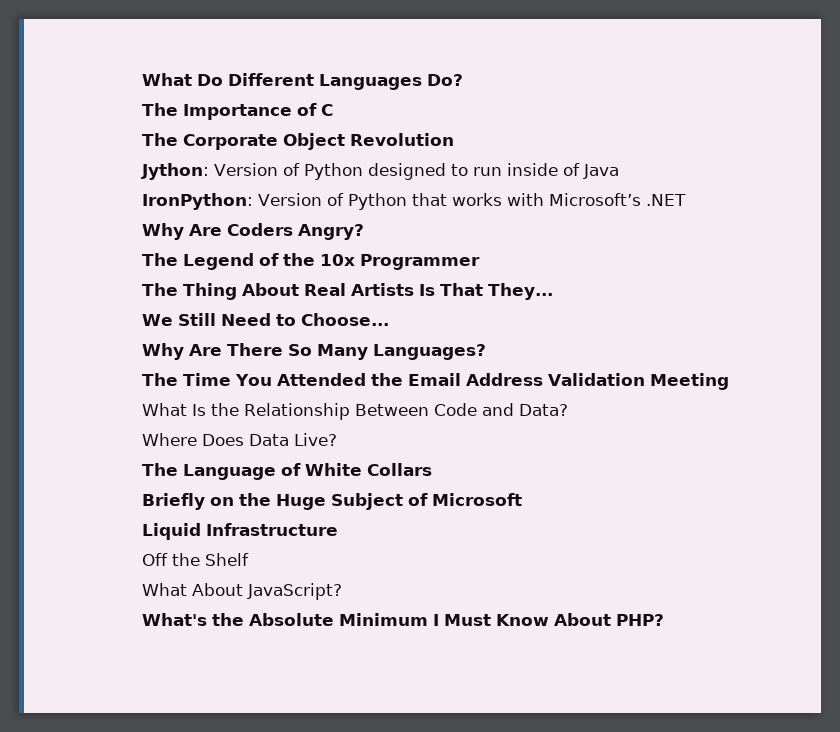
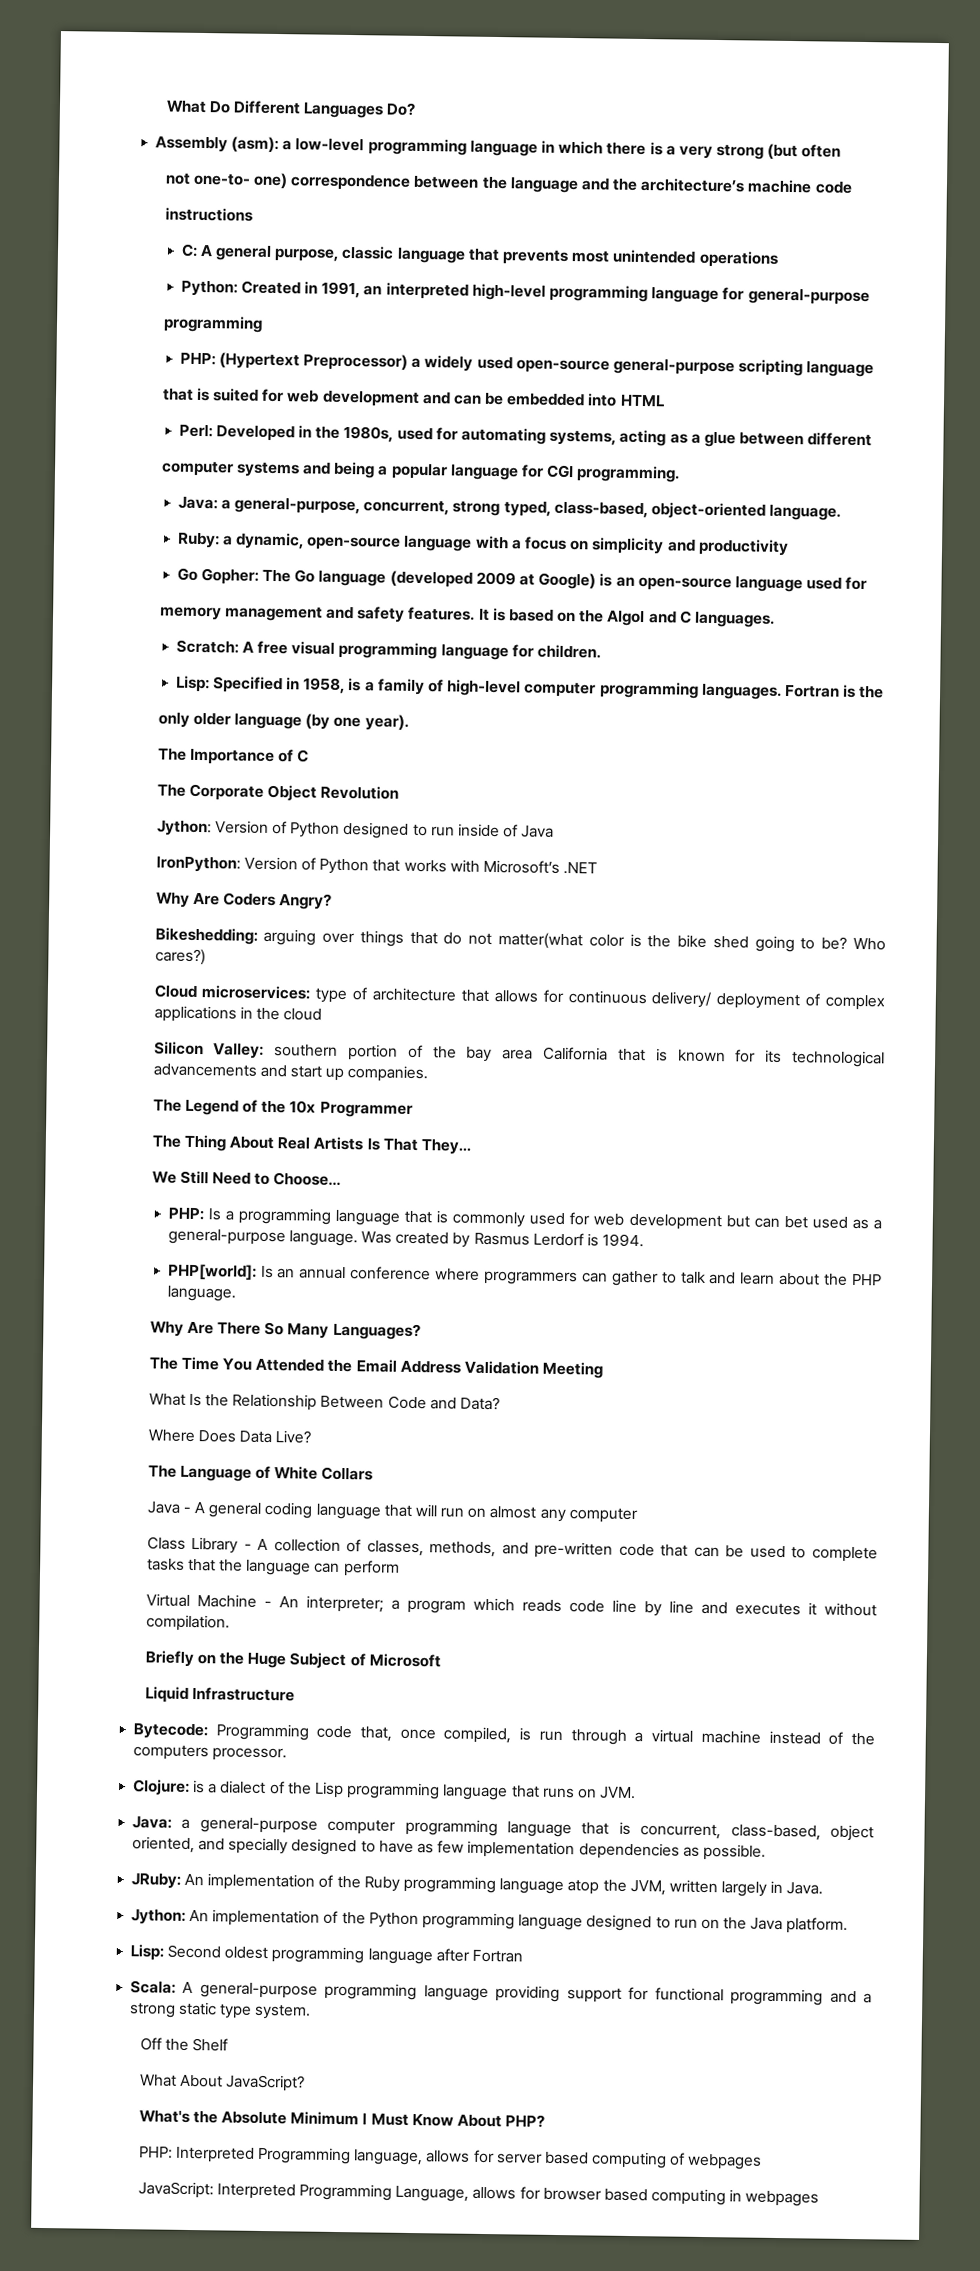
+ Assembly (asm): a low-level programming language in which there is a very strong (but often
+ not one-to- one) correspondence between the language and the architecture’s machine code
+ instructions
+ C: A general purpose, classic language that prevents most unintended operations
+ Python: Created in 1991, an interpreted high-level programming language for general-purpose
+ programming
+ PHP: (Hypertext Preprocessor) a widely used open-source general-purpose scripting language
+ that is suited for web development and can be embedded into HTML
+ Perl: Developed in the 1980s, used for automating systems, acting as a glue between different
+ computer systems and being a popular language for CGI programming.
+ Java: a general-purpose, concurrent, strong typed, class-based, object-oriented language.
+ Ruby: a dynamic, open-source language with a focus on simplicity and productivity
+ Go Gopher: The Go language (developed 2009 at Google) is an open-source language used for
+ memory management and safety features. It is based on the Algol and C languages.
+ Scratch: A free visual programming language for children.
+ Lisp: Specified in 1958, is a family of high-level computer programming languages. Fortran is the
+ only older language (by one year).
+ Bikeshedding: arguing over things that do not matter(what color is the bike shed going to be? Who cares?)
+ Cloud microservices: type of architecture that allows for continuous delivery/ deployment of complex applications in the cloud
+ Silicon Valley: southern portion of the bay area California that is known for its technological advancements and start up companies.
+ PHP: Is a programming language that is commonly used for web development but can bet used as a general-purpose language. Was created by Rasmus Lerdorf is 1994.
+ PHP[world]: Is an annual conference where programmers can gather to talk and learn about the PHP language.
+ Java - A general coding language that will run on almost any computer
+ Class Library - A collection of classes, methods, and pre-written code that can be used to complete tasks that the language can perform
+ Virtual Machine - An interpreter; a program which reads code line by line and executes it without compilation.
+ Bytecode: Programming code that, once compiled, is run through a virtual machine instead of the computers processor.
+ Clojure: is a dialect of the Lisp programming language that runs on JVM.
+ Java: a general-purpose computer programming language that is concurrent, class-based, object oriented, and specially designed to have as few implementation dependencies as possible.
+ JRuby: An implementation of the Ruby programming language atop the JVM, written largely in Java.
+ Jython: An implementation of the Python programming language designed to run on the Java platform.
+ Lisp: Second oldest programming language after Fortran
+ Scala: A general-purpose programming language providing support for functional programming and a strong static type system.
+ PHP: Interpreted Programming language, allows for server based computing of webpages
+ JavaScript: Interpreted Programming Language, allows for browser based computing in webpages

